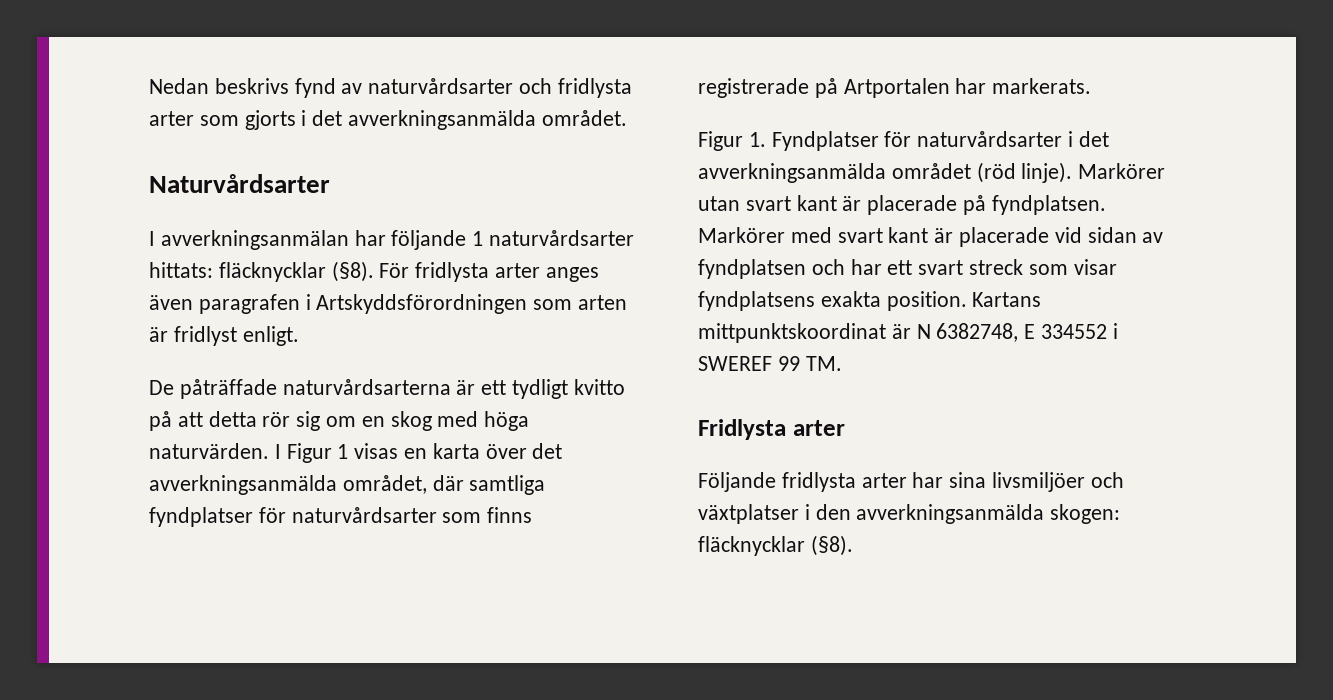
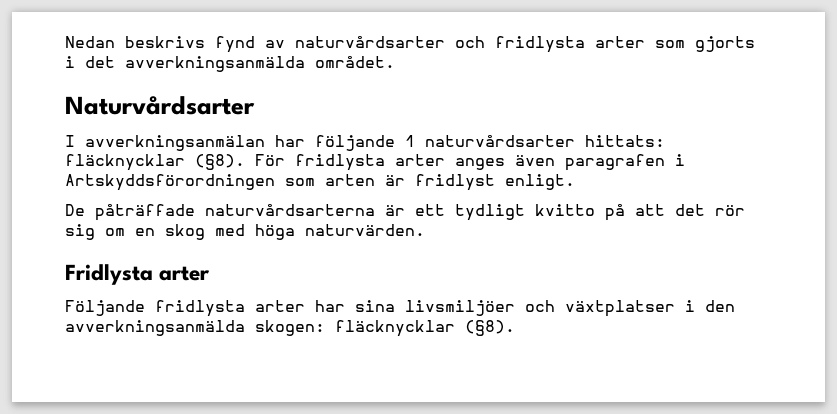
- De påträffade naturvårdsarterna är ett tydligt kvitto på att detta rör sig om en skog med höga naturvärden. I Figur 1 visas en karta över det avverkningsanmälda området, där samtliga fyndplatser för naturvårdsarter som finns registrerade på Artportalen har markerats.
- Figur 1. Fyndplatser för naturvårdsarter i det avverkningsanmälda området (röd linje). Markörer utan svart kant är placerade på fyndplatsen. Markörer med svart kant är placerade vid sidan av fyndplatsen och har ett svart streck som visar fyndplatsens exakta position. Kartans mittpunktskoordinat är N 6382748, E 334552 i SWEREF 99 TM.
+ De påträffade naturvårdsarterna är ett tydligt kvitto på att det rör sig om en skog med höga naturvärden.

